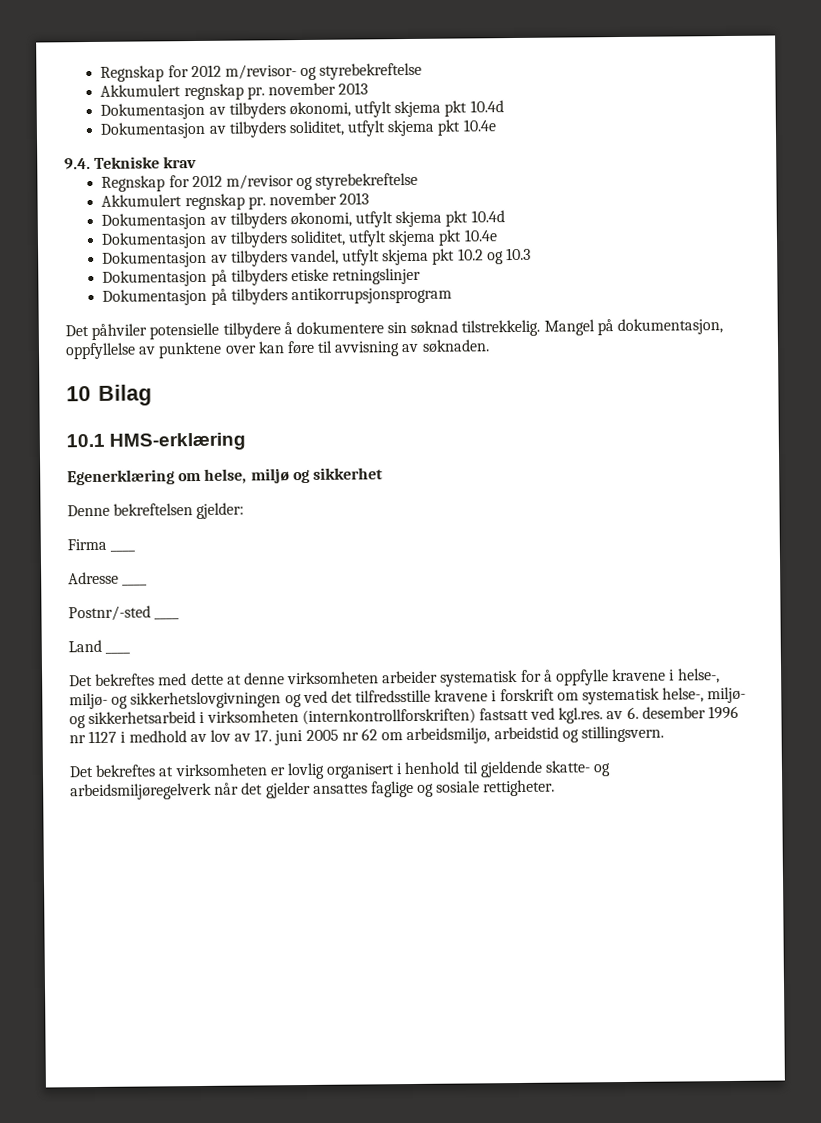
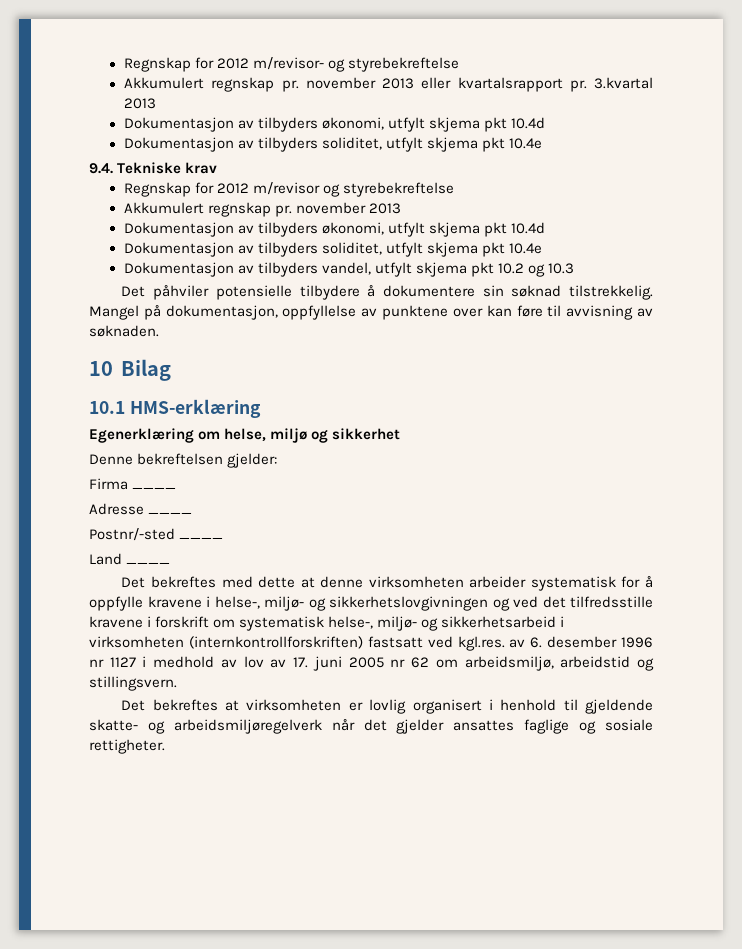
  Regnskap for 2012 m/revisor- og styrebekreftelse
- Akkumulert regnskap pr. november 2013
+ Akkumulert regnskap pr. november 2013 eller kvartalsrapport pr. 3.kvartal 2013
- Dokumentasjon på tilbyders etiske retningslinjer
- Dokumentasjon på tilbyders antikorrupsjonsprogram

